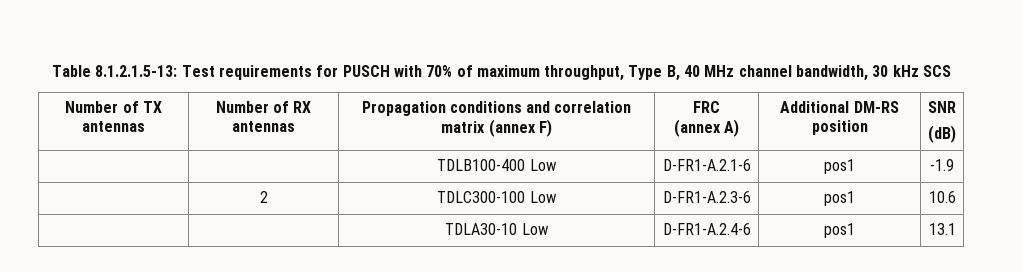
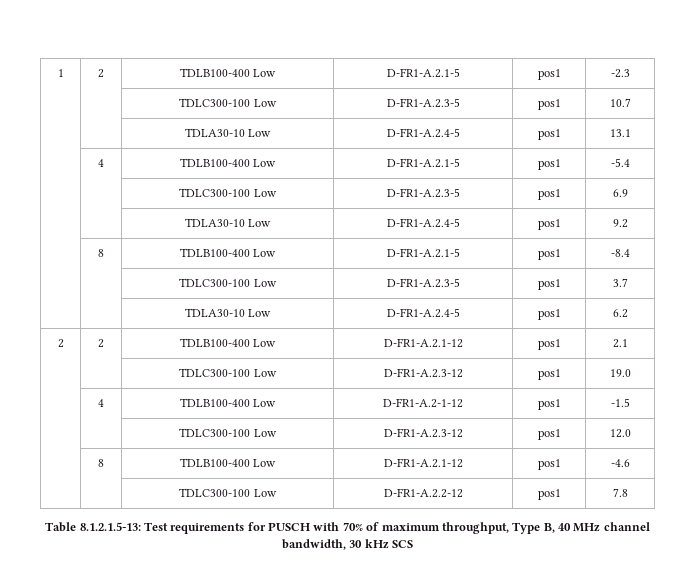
+ 1 | 2 | TDLB100-400 Low | D-FR1-A.2.1-5 | pos1 | -2.3
+ | | TDLC300-100 Low | D-FR1-A.2.3-5 | pos1 | 10.7
+ | | TDLA30-10 Low | D-FR1-A.2.4-5 | pos1 | 13.1
+ | 4 | TDLB100-400 Low | D-FR1-A.2.1-5 | pos1 | -5.4
+ | | TDLC300-100 Low | D-FR1-A.2.3-5 | pos1 | 6.9
+ | | TDLA30-10 Low | D-FR1-A.2.4-5 | pos1 | 9.2
+ | 8 | TDLB100-400 Low | D-FR1-A.2.1-5 | pos1 | -8.4
+ | | TDLC300-100 Low | D-FR1-A.2.3-5 | pos1 | 3.7
+ | | TDLA30-10 Low | D-FR1-A.2.4-5 | pos1 | 6.2
+ 2 | 2 | TDLB100-400 Low | D-FR1-A.2.1-12 | pos1 | 2.1
+ | | TDLC300-100 Low | D-FR1-A.2.3-12 | pos1 | 19.0
+ | 4 | TDLB100-400 Low | D-FR1-A.2-1-12 | pos1 | -1.5
+ | | TDLC300-100 Low | D-FR1-A.2.3-12 | pos1 | 12.0
+ | 8 | TDLB100-400 Low | D-FR1-A.2.1-12 | pos1 | -4.6
+ | | TDLC300-100 Low | D-FR1-A.2.2-12 | pos1 | 7.8
- Number of TX antennas | Number of RX antennas | Propagation conditions and correlation matrix (annex F) | FRC
- (annex A) | Additional DM-RS position | SNR
- (dB)
- | | TDLB100-400 Low | D-FR1-A.2.1-6 | pos1 | -1.9
- | 2 | TDLC300-100 Low | D-FR1-A.2.3-6 | pos1 | 10.6
- | | TDLA30-10 Low | D-FR1-A.2.4-6 | pos1 | 13.1

